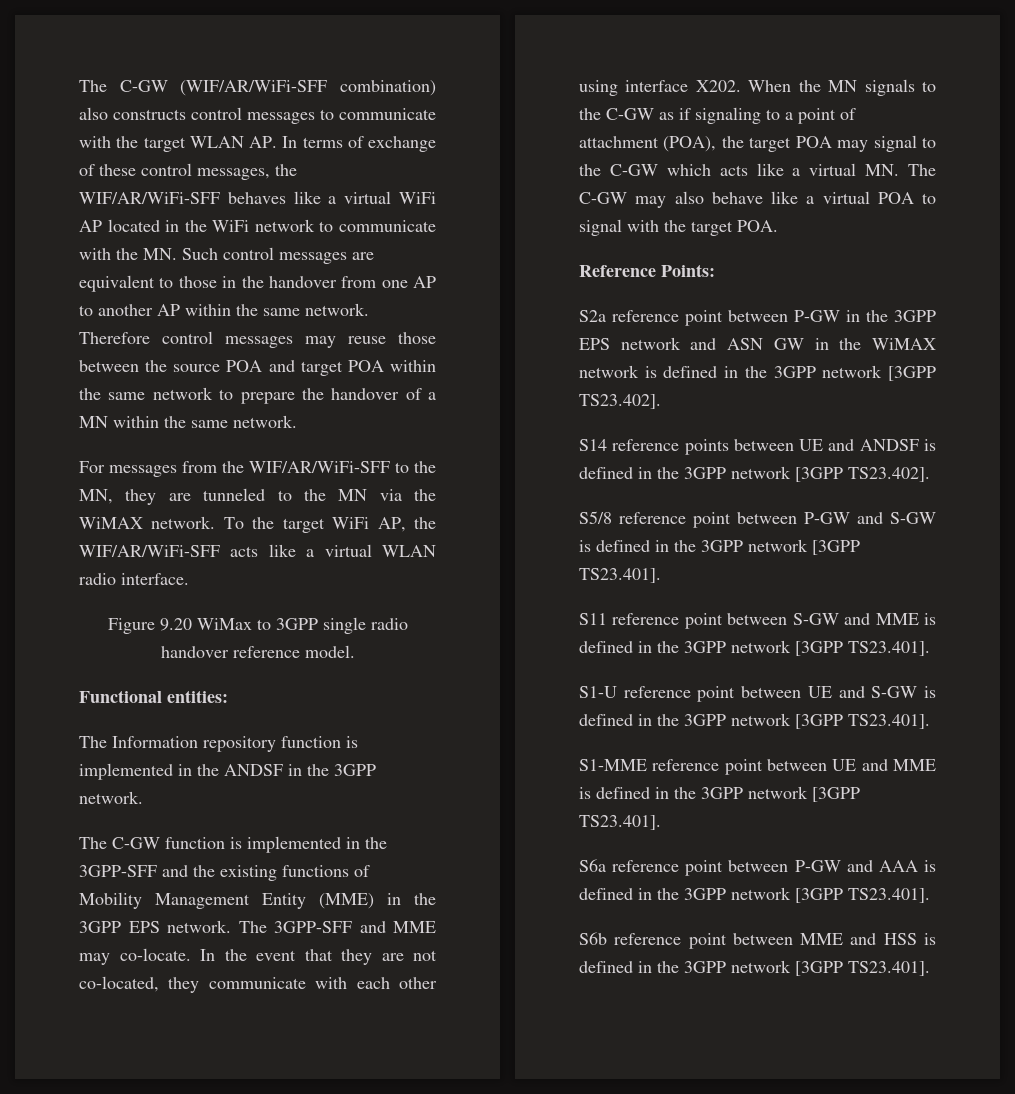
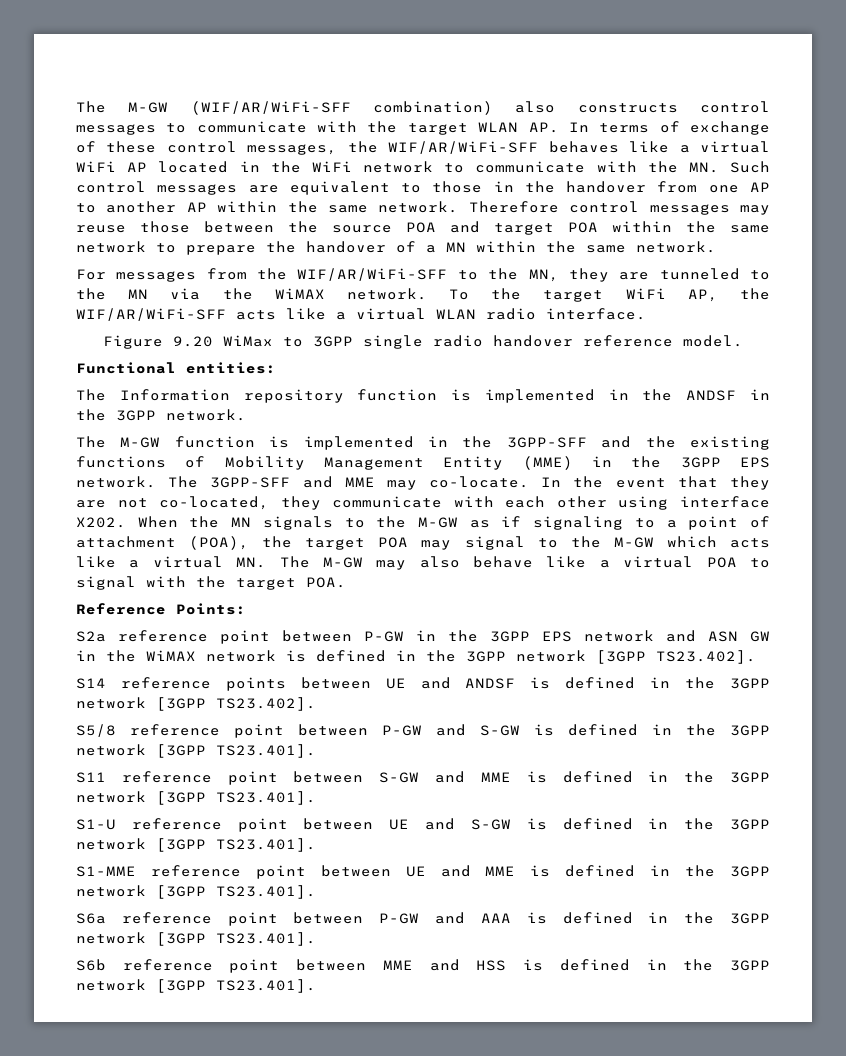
- The C-GW (WIF/AR/WiFi-SFF combination) also constructs control messages to communicate with the target WLAN AP. In terms of exchange of these control messages, the WIF/AR/WiFi-SFF behaves like a virtual WiFi AP located in the WiFi network to communicate with the MN. Such control messages are equivalent to those in the handover from one AP to another AP within the same network.
+ The M-GW (WIF/AR/WiFi-SFF combination) also constructs control messages to communicate with the target WLAN AP. In terms of exchange of these control messages, the WIF/AR/WiFi-SFF behaves like a virtual WiFi AP located in the WiFi network to communicate with the MN. Such control messages are equivalent to those in the handover from one AP to another AP within the same network.
- The C-GW function is implemented in the 3GPP-SFF and the existing functions of Mobility Management Entity (MME) in the 3GPP EPS network.
+ The M-GW function is implemented in the 3GPP-SFF and the existing functions of Mobility Management Entity (MME) in the 3GPP EPS network.
- When the MN signals to the C-GW as if signaling to a point of attachment (POA), the target POA may signal to the C-GW which acts like a virtual MN. The C-GW may also behave like a virtual POA to signal with the target POA.
+ When the MN signals to the M-GW as if signaling to a point of attachment (POA), the target POA may signal to the M-GW which acts like a virtual MN. The M-GW may also behave like a virtual POA to signal with the target POA.

